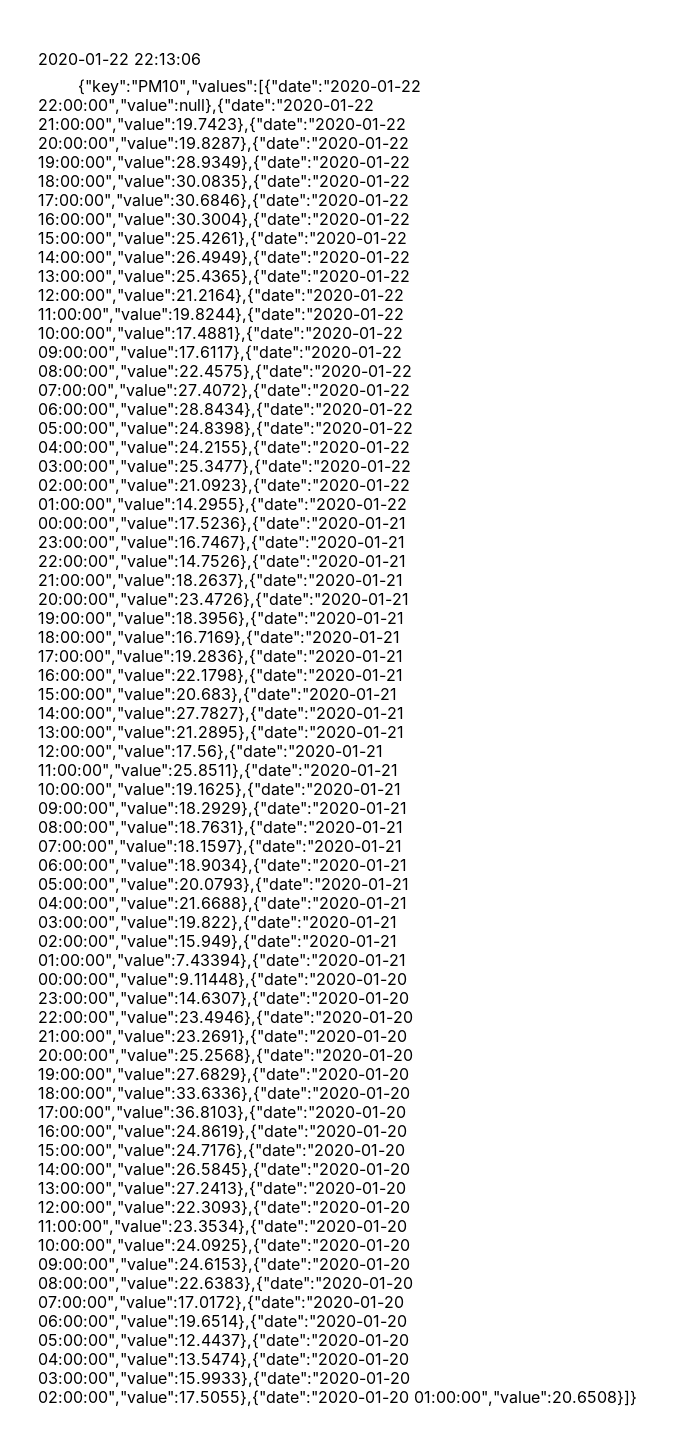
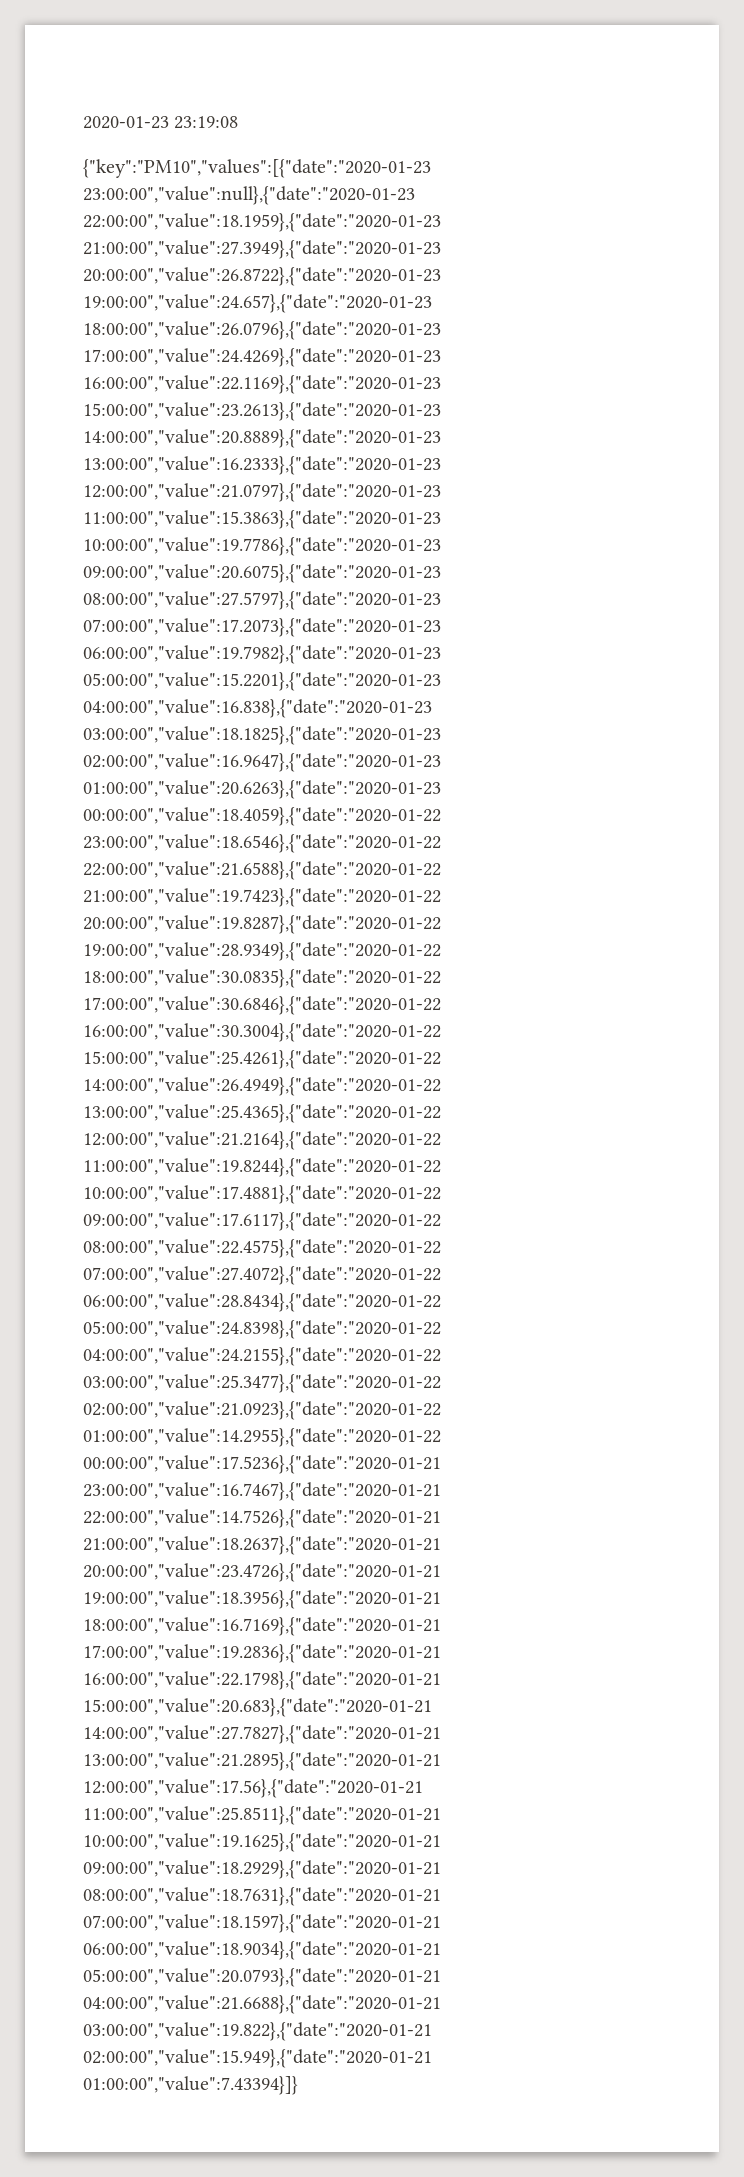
- 2020-01-22 22:13:06
- {"key":"PM10","values":[{"date":"2020-01-22 22:00:00","value":null},{"date":"2020-01-22 21:00:00","value":19.7423},{"date":"2020-01-22 20:00:00","value":19.8287},{"date":"2020-01-22 19:00:00","value":28.9349},{"date":"2020-01-22 18:00:00","value":30.0835},{"date":"2020-01-22 17:00:00","value":30.6846},{"date":"2020-01-22 16:00:00","value":30.3004},{"date":"2020-01-22 15:00:00","value":25.4261},{"date":"2020-01-22 14:00:00","value":26.4949},{"date":"2020-01-22 13:00:00","value":25.4365},{"date":"2020-01-22 12:00:00","value":21.2164},{"date":"2020-01-22 11:00:00","value":19.8244},{"date":"2020-01-22 10:00:00","value":17.4881},{"date":"2020-01-22 09:00:00","value":17.6117},{"date":"2020-01-22 08:00:00","value":22.4575},{"date":"2020-01-22 07:00:00","value":27.4072},{"date":"2020-01-22 06:00:00","value":28.8434},{"date":"2020-01-22 05:00:00","value":24.8398},{"date":"2020-01-22 04:00:00","value":24.2155},{"date":"2020-01-22 03:00:00","value":25.3477},{"date":"2020-01-22 02:00:00","value":21.0923},{"date":"2020-01-22 01:00:00","value":14.2955},{"date":"2020-01-22 00:00:00","value":17.5236},{"date":"2020-01-21 23:00:00","value":16.7467},{"date":"2020-01-21 22:00:00","value":14.7526},{"date":"2020-01-21 21:00:00","value":18.2637},{"date":"2020-01-21 20:00:00","value":23.4726},{"date":"2020-01-21 19:00:00","value":18.3956},{"date":"2020-01-21 18:00:00","value":16.7169},{"date":"2020-01-21 17:00:00","value":19.2836},{"date":"2020-01-21 16:00:00","value":22.1798},{"date":"2020-01-21 15:00:00","value":20.683},{"date":"2020-01-21 14:00:00","value":27.7827},{"date":"2020-01-21 13:00:00","value":21.2895},{"date":"2020-01-21 12:00:00","value":17.56},{"date":"2020-01-21 11:00:00","value":25.8511},{"date":"2020-01-21 10:00:00","value":19.1625},{"date":"2020-01-21 09:00:00","value":18.2929},{"date":"2020-01-21 08:00:00","value":18.7631},{"date":"2020-01-21 07:00:00","value":18.1597},{"date":"2020-01-21 06:00:00","value":18.9034},{"date":"2020-01-21 05:00:00","value":20.0793},{"date":"2020-01-21 04:00:00","value":21.6688},{"date":"2020-01-21 03:00:00","value":19.822},{"date":"2020-01-21 02:00:00","value":15.949},{"date":"2020-01-21 01:00:00","value":7.43394},{"date":"2020-01-21 00:00:00","value":9.11448},{"date":"2020-01-20 23:00:00","value":14.6307},{"date":"2020-01-20 22:00:00","value":23.4946},{"date":"2020-01-20 21:00:00","value":23.2691},{"date":"2020-01-20 20:00:00","value":25.2568},{"date":"2020-01-20 19:00:00","value":27.6829},{"date":"2020-01-20 18:00:00","value":33.6336},{"date":"2020-01-20 17:00:00","value":36.8103},{"date":"2020-01-20 16:00:00","value":24.8619},{"date":"2020-01-20 15:00:00","value":24.7176},{"date":"2020-01-20 14:00:00","value":26.5845},{"date":"2020-01-20 13:00:00","value":27.2413},{"date":"2020-01-20 12:00:00","value":22.3093},{"date":"2020-01-20 11:00:00","value":23.3534},{"date":"2020-01-20 10:00:00","value":24.0925},{"date":"2020-01-20 09:00:00","value":24.6153},{"date":"2020-01-20 08:00:00","value":22.6383},{"date":"2020-01-20 07:00:00","value":17.0172},{"date":"2020-01-20 06:00:00","value":19.6514},{"date":"2020-01-20 05:00:00","value":12.4437},{"date":"2020-01-20 04:00:00","value":13.5474},{"date":"2020-01-20 03:00:00","value":15.9933},{"date":"2020-01-20 02:00:00","value":17.5055},{"date":"2020-01-20 01:00:00","value":20.6508}]}
+ 2020-01-23 23:19:08
+ {"key":"PM10","values":[{"date":"2020-01-23 23:00:00","value":null},{"date":"2020-01-23 22:00:00","value":18.1959},{"date":"2020-01-23 21:00:00","value":27.3949},{"date":"2020-01-23 20:00:00","value":26.8722},{"date":"2020-01-23 19:00:00","value":24.657},{"date":"2020-01-23 18:00:00","value":26.0796},{"date":"2020-01-23 17:00:00","value":24.4269},{"date":"2020-01-23 16:00:00","value":22.1169},{"date":"2020-01-23 15:00:00","value":23.2613},{"date":"2020-01-23 14:00:00","value":20.8889},{"date":"2020-01-23 13:00:00","value":16.2333},{"date":"2020-01-23 12:00:00","value":21.0797},{"date":"2020-01-23 11:00:00","value":15.3863},{"date":"2020-01-23 10:00:00","value":19.7786},{"date":"2020-01-23 09:00:00","value":20.6075},{"date":"2020-01-23 08:00:00","value":27.5797},{"date":"2020-01-23 07:00:00","value":17.2073},{"date":"2020-01-23 06:00:00","value":19.7982},{"date":"2020-01-23 05:00:00","value":15.2201},{"date":"2020-01-23 04:00:00","value":16.838},{"date":"2020-01-23 03:00:00","value":18.1825},{"date":"2020-01-23 02:00:00","value":16.9647},{"date":"2020-01-23 01:00:00","value":20.6263},{"date":"2020-01-23 00:00:00","value":18.4059},{"date":"2020-01-22 23:00:00","value":18.6546},{"date":"2020-01-22 22:00:00","value":21.6588},{"date":"2020-01-22 21:00:00","value":19.7423},{"date":"2020-01-22 20:00:00","value":19.8287},{"date":"2020-01-22 19:00:00","value":28.9349},{"date":"2020-01-22 18:00:00","value":30.0835},{"date":"2020-01-22 17:00:00","value":30.6846},{"date":"2020-01-22 16:00:00","value":30.3004},{"date":"2020-01-22 15:00:00","value":25.4261},{"date":"2020-01-22 14:00:00","value":26.4949},{"date":"2020-01-22 13:00:00","value":25.4365},{"date":"2020-01-22 12:00:00","value":21.2164},{"date":"2020-01-22 11:00:00","value":19.8244},{"date":"2020-01-22 10:00:00","value":17.4881},{"date":"2020-01-22 09:00:00","value":17.6117},{"date":"2020-01-22 08:00:00","value":22.4575},{"date":"2020-01-22 07:00:00","value":27.4072},{"date":"2020-01-22 06:00:00","value":28.8434},{"date":"2020-01-22 05:00:00","value":24.8398},{"date":"2020-01-22 04:00:00","value":24.2155},{"date":"2020-01-22 03:00:00","value":25.3477},{"date":"2020-01-22 02:00:00","value":21.0923},{"date":"2020-01-22 01:00:00","value":14.2955},{"date":"2020-01-22 00:00:00","value":17.5236},{"date":"2020-01-21 23:00:00","value":16.7467},{"date":"2020-01-21 22:00:00","value":14.7526},{"date":"2020-01-21 21:00:00","value":18.2637},{"date":"2020-01-21 20:00:00","value":23.4726},{"date":"2020-01-21 19:00:00","value":18.3956},{"date":"2020-01-21 18:00:00","value":16.7169},{"date":"2020-01-21 17:00:00","value":19.2836},{"date":"2020-01-21 16:00:00","value":22.1798},{"date":"2020-01-21 15:00:00","value":20.683},{"date":"2020-01-21 14:00:00","value":27.7827},{"date":"2020-01-21 13:00:00","value":21.2895},{"date":"2020-01-21 12:00:00","value":17.56},{"date":"2020-01-21 11:00:00","value":25.8511},{"date":"2020-01-21 10:00:00","value":19.1625},{"date":"2020-01-21 09:00:00","value":18.2929},{"date":"2020-01-21 08:00:00","value":18.7631},{"date":"2020-01-21 07:00:00","value":18.1597},{"date":"2020-01-21 06:00:00","value":18.9034},{"date":"2020-01-21 05:00:00","value":20.0793},{"date":"2020-01-21 04:00:00","value":21.6688},{"date":"2020-01-21 03:00:00","value":19.822},{"date":"2020-01-21 02:00:00","value":15.949},{"date":"2020-01-21 01:00:00","value":7.43394}]}

